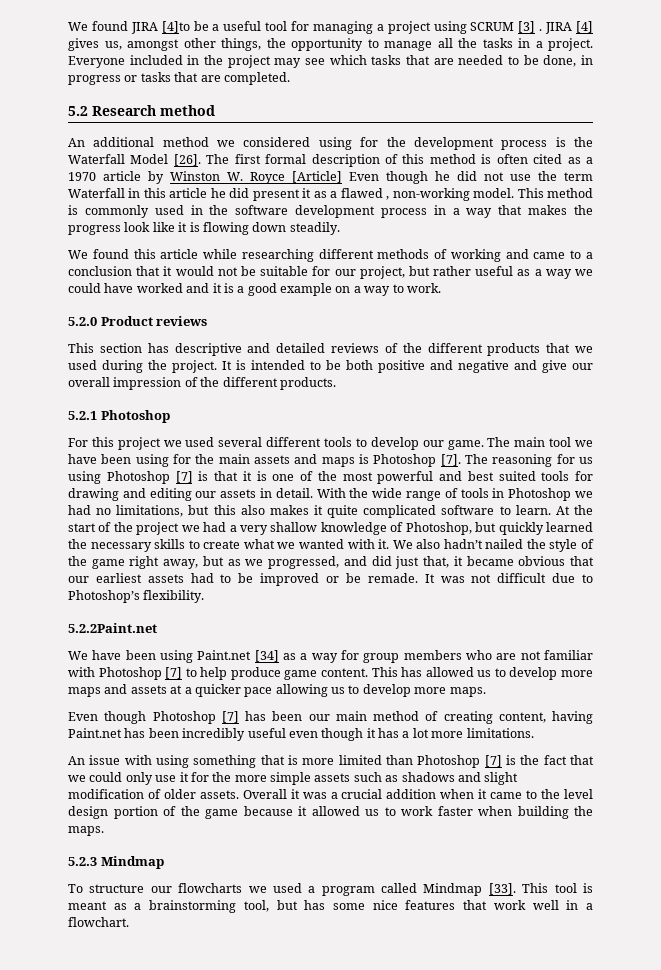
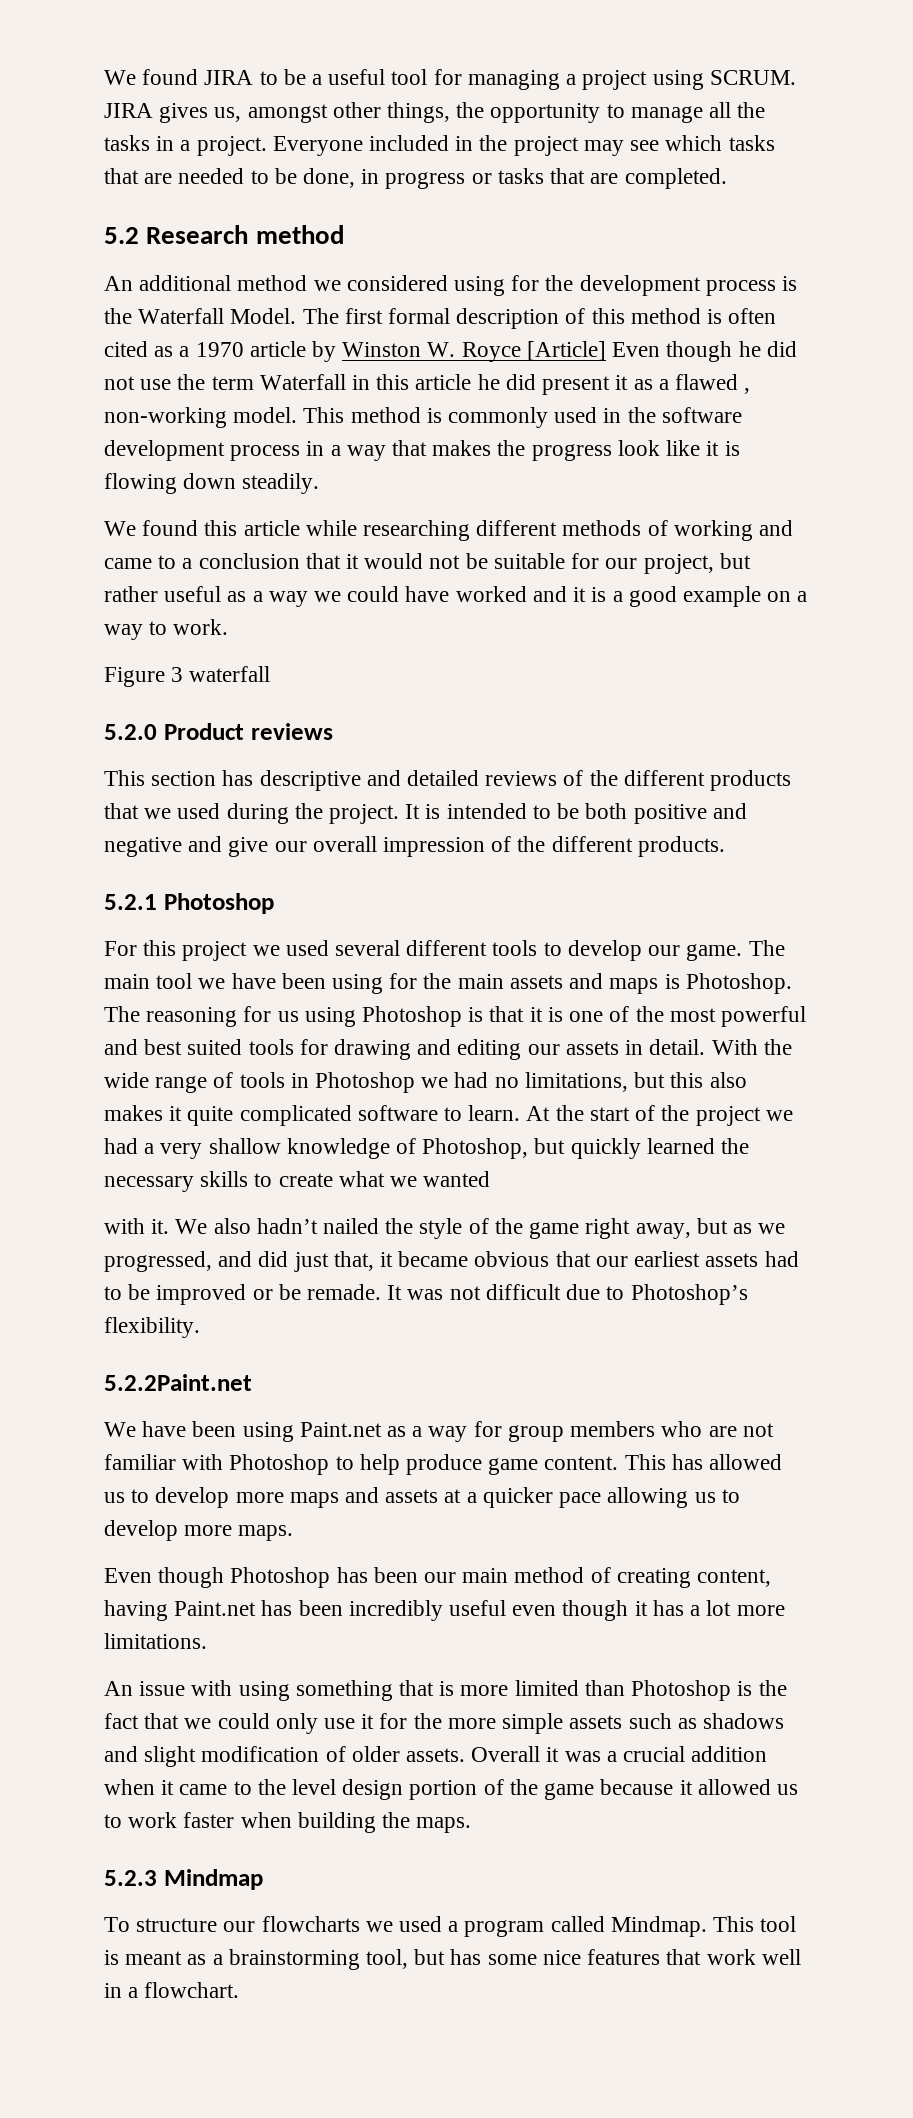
- We found JIRA [4]to be a useful tool for managing a project using SCRUM [3] . JIRA [4] gives us, amongst other things, the opportunity to manage all the tasks in a project.
+ We found JIRA to be a useful tool for managing a project using SCRUM. JIRA gives us, amongst other things, the opportunity to manage all the tasks in a project.
- An additional method we considered using for the development process is the Waterfall Model [26].
+ An additional method we considered using for the development process is the Waterfall Model.
+ Figure 3 waterfall
- The main tool we have been using for the main assets and maps is Photoshop [7].
+ The main tool we have been using for the main assets and maps is Photoshop.
- The reasoning for us using Photoshop [7] is that it is one of the most powerful and best suited tools for drawing and editing our assets in detail.
+ The reasoning for us using Photoshop is that it is one of the most powerful and best suited tools for drawing and editing our assets in detail.
- At the start of the project we had a very shallow knowledge of Photoshop, but quickly learned the necessary skills to create what we wanted with it.
+ At the start of the project we had a very shallow knowledge of Photoshop, but quickly learned the necessary skills to create what we wanted
+ with it.
- We have been using Paint.net [34] as a way for group members who are not familiar with Photoshop [7] to help produce game content.
+ We have been using Paint.net as a way for group members who are not familiar with Photoshop to help produce game content.
- Even though Photoshop [7] has been our main method of creating content, having Paint.net has been incredibly useful even though it has a lot more limitations.
+ Even though Photoshop has been our main method of creating content, having Paint.net has been incredibly useful even though it has a lot more limitations.
- An issue with using something that is more limited than Photoshop [7] is the fact that we could only use it for the more simple assets such as shadows and slight modification of older assets.
+ An issue with using something that is more limited than Photoshop is the fact that we could only use it for the more simple assets such as shadows and slight modification of older assets.
- To structure our flowcharts we used a program called Mindmap [33].
+ To structure our flowcharts we used a program called Mindmap.

